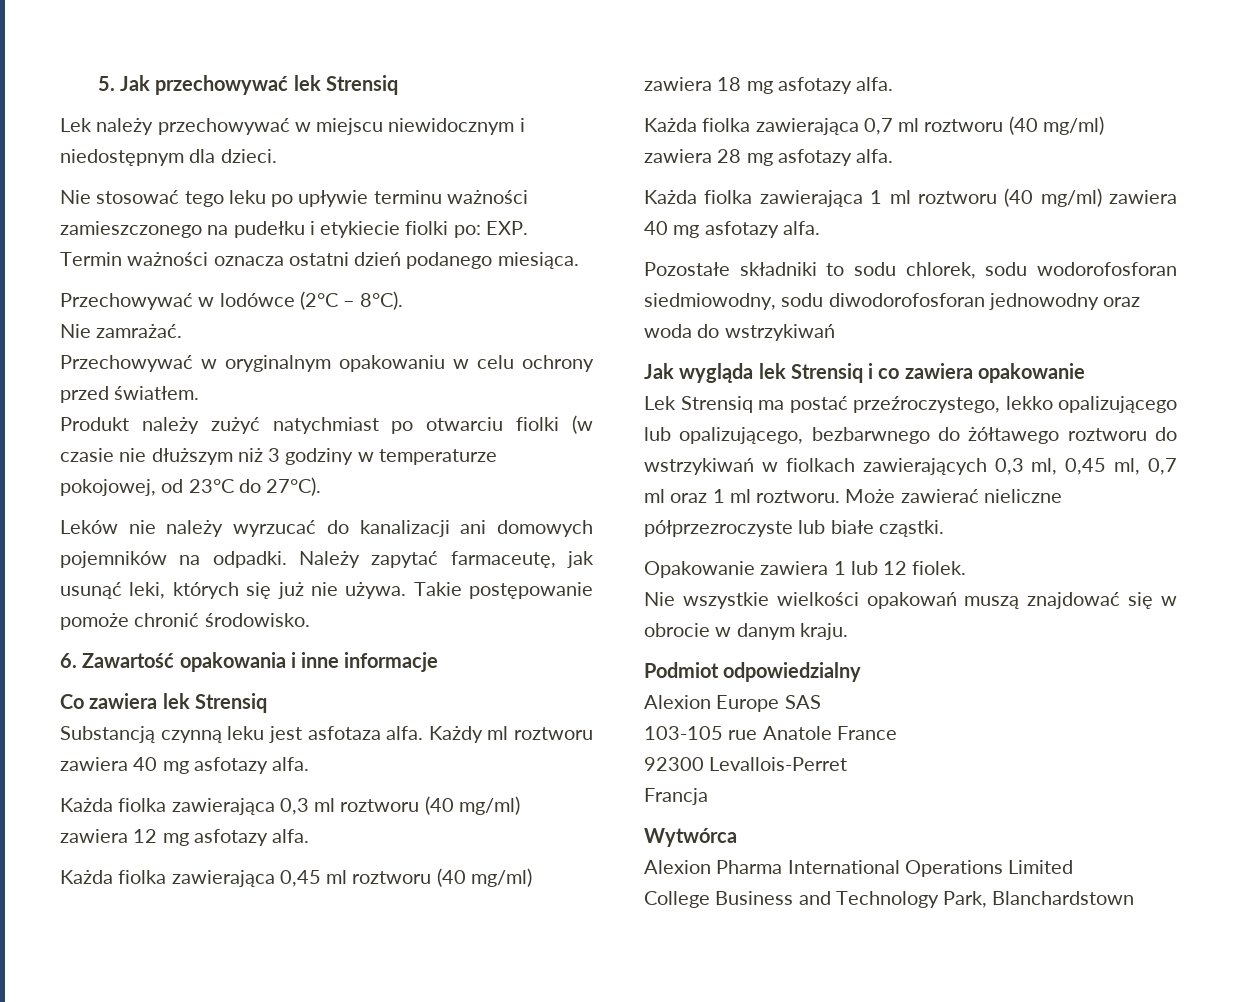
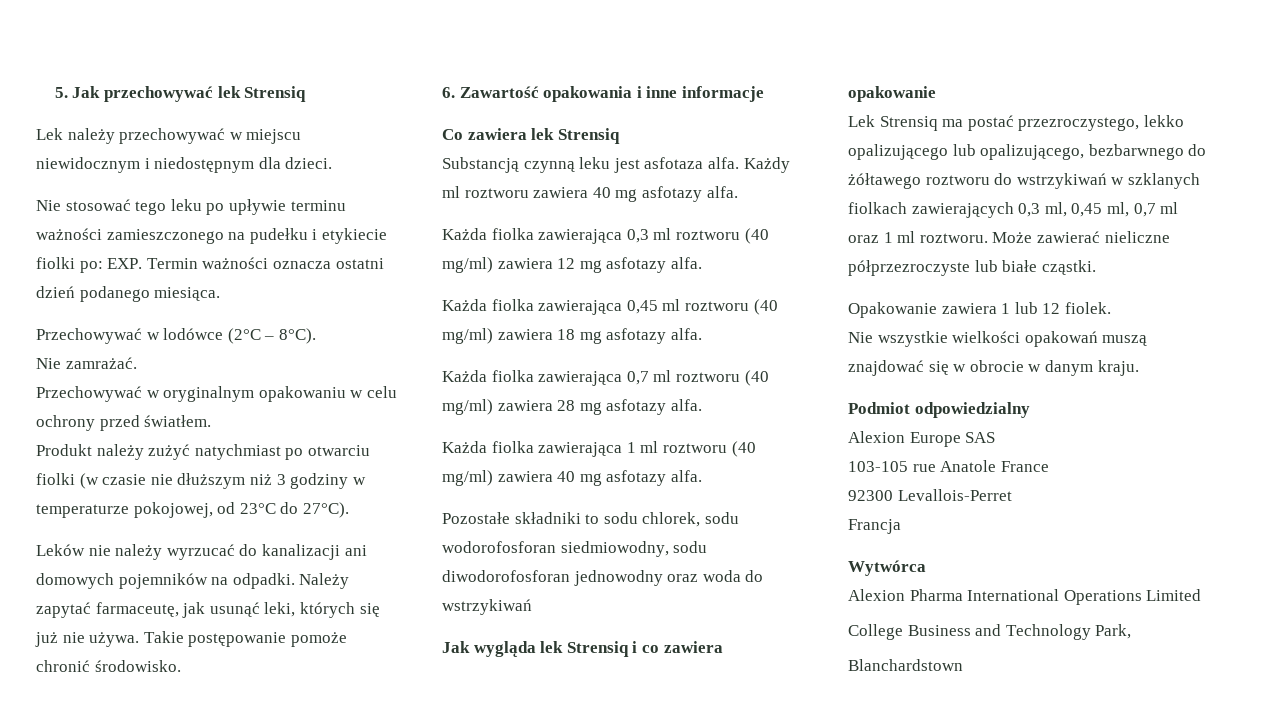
- Lek Strensiq ma postać przeźroczystego, lekko opalizującego lub opalizującego, bezbarwnego do żółtawego roztworu do wstrzykiwań w fiolkach zawierających 0,3 ml, 0,45 ml, 0,7 ml oraz 1 ml roztworu.
+ Lek Strensiq ma postać przezroczystego, lekko opalizującego lub opalizującego, bezbarwnego do żółtawego roztworu do wstrzykiwań w szklanych fiolkach zawierających 0,3 ml, 0,45 ml, 0,7 ml oraz 1 ml roztworu.
- College Business and Technology Park, Blanchardstown
+ College Business and Technology Park,
+ Blanchardstown

